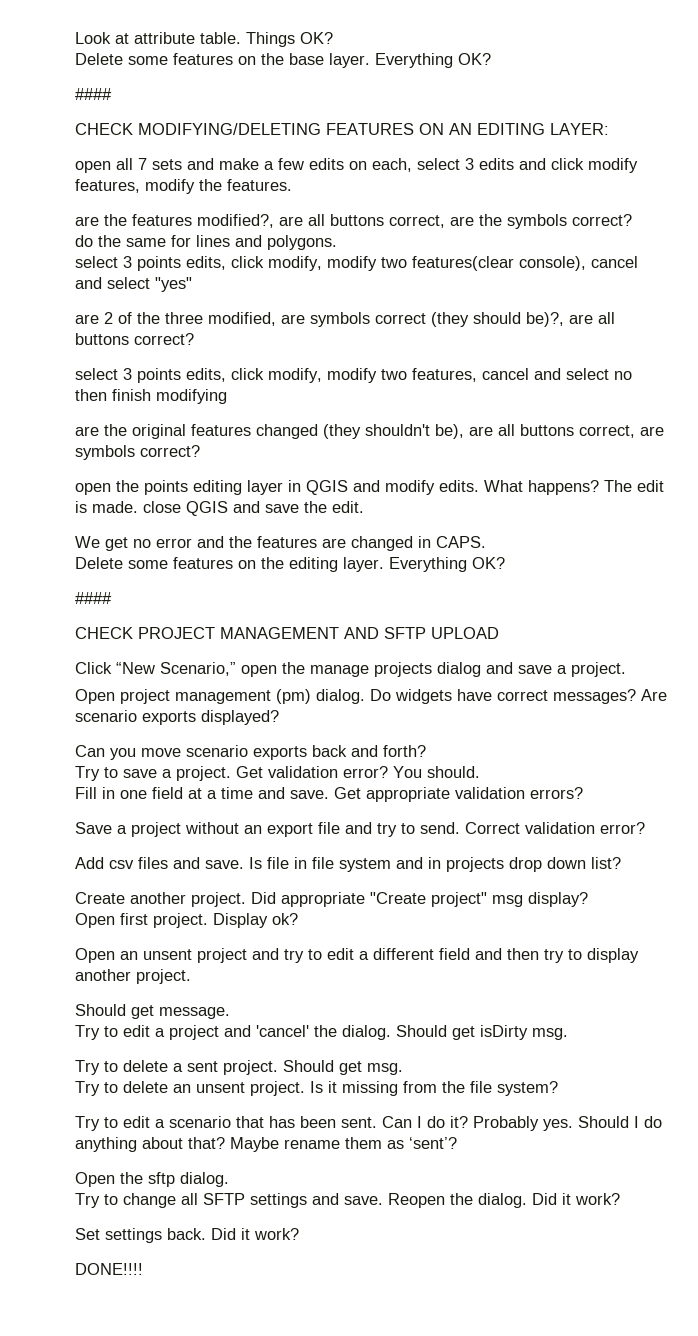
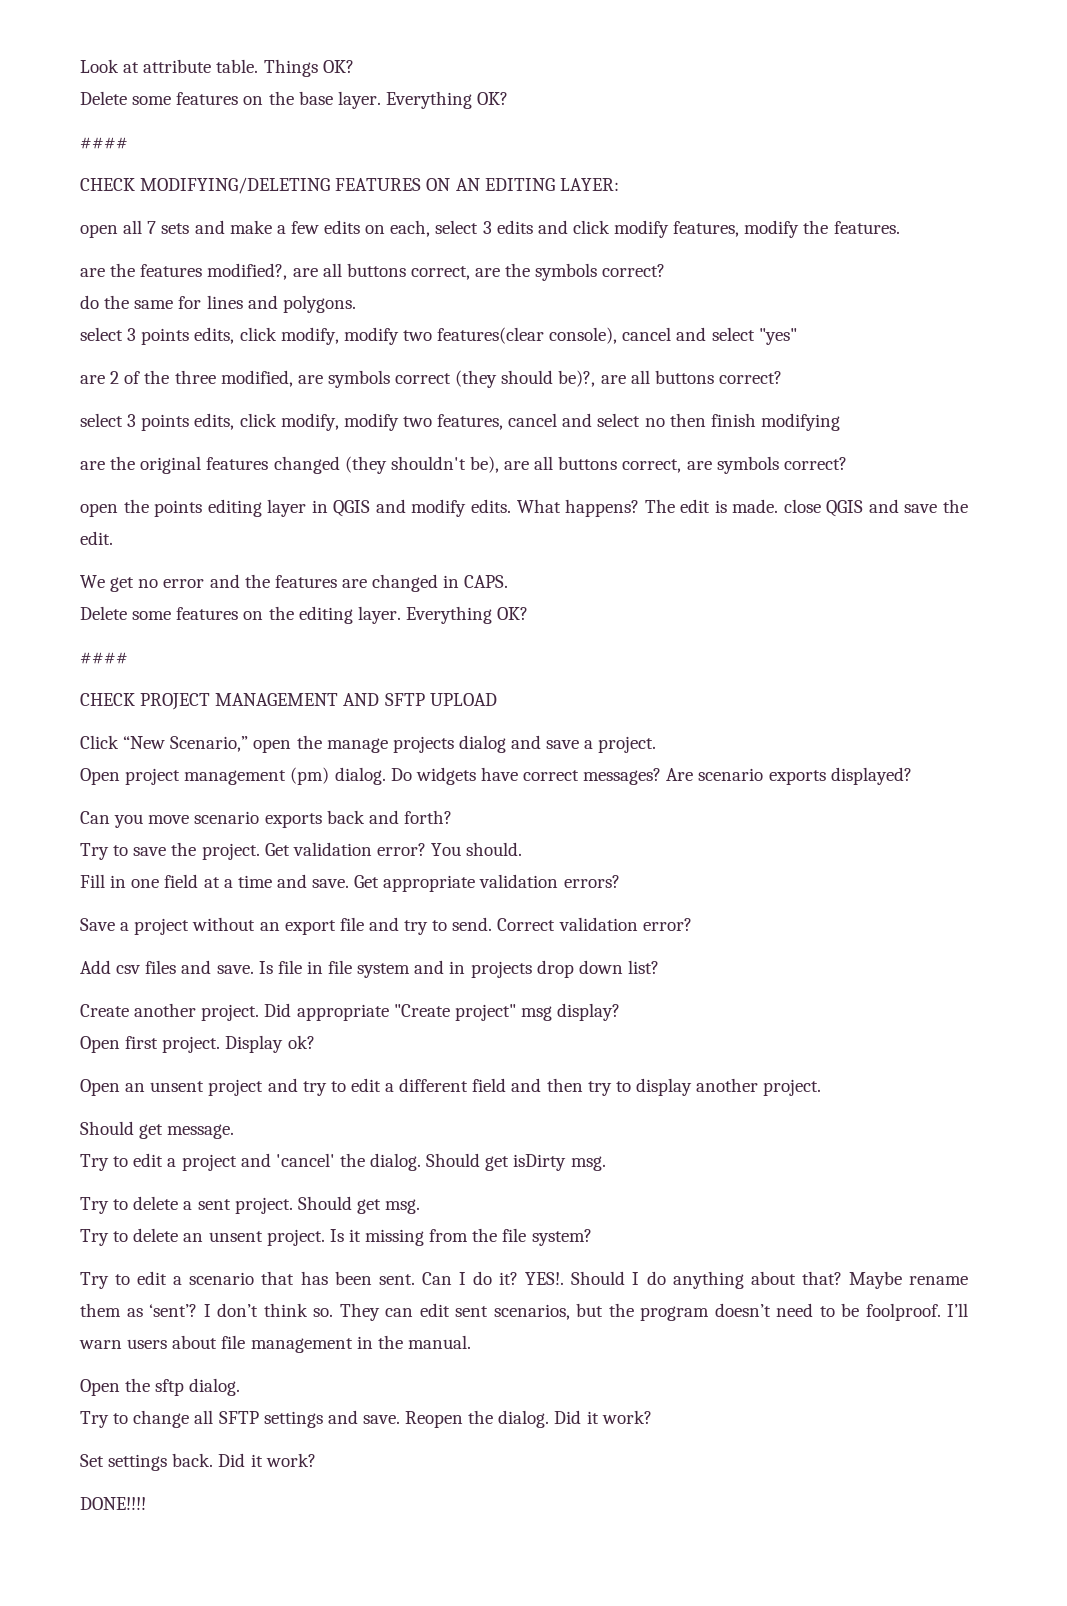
- Try to save a project.
+ Try to save the project.
- Probably yes.
+ YES!.
+ I don’t think so. They can edit sent scenarios, but the program doesn’t need to be foolproof. I’ll warn users about file management in the manual.

